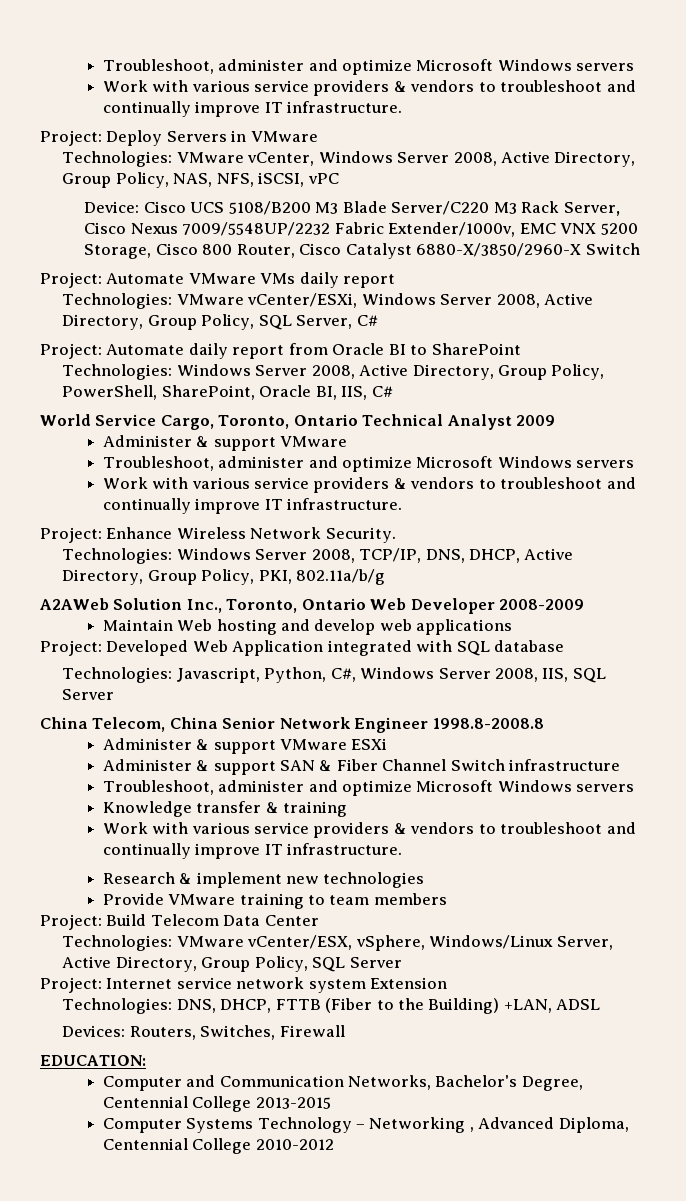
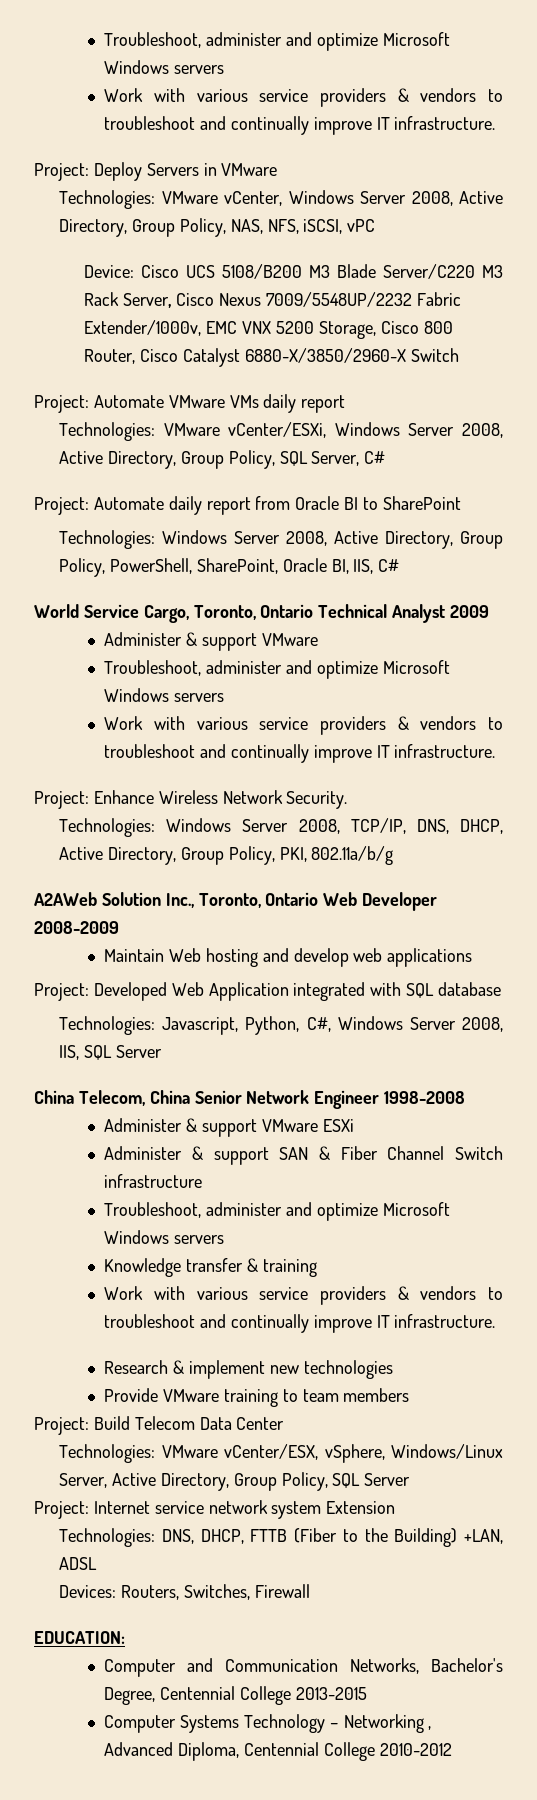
- China Telecom, China Senior Network Engineer 1998.8-2008.8
+ China Telecom, China Senior Network Engineer 1998-2008

